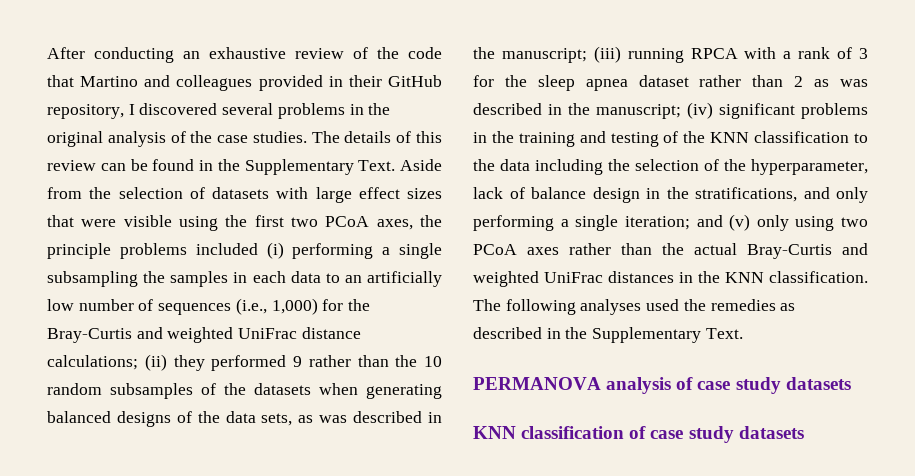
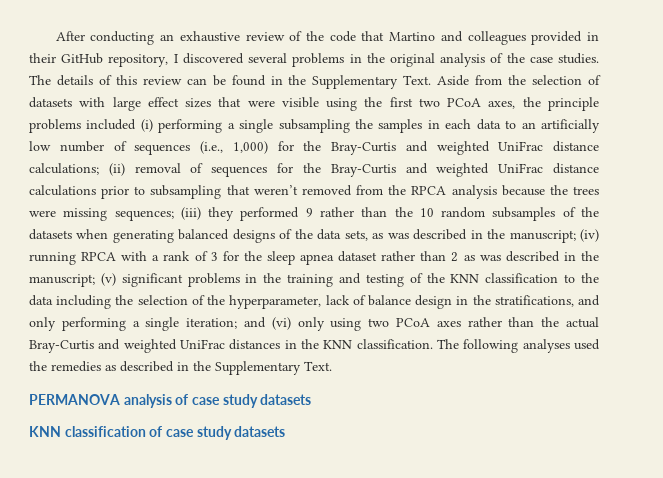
- (ii) they performed 9 rather than the 10 random subsamples of the datasets when generating balanced designs of the data sets, as was described in the manuscript;
+ (ii) removal of sequences for the Bray-Curtis and weighted UniFrac distance calculations prior to subsampling that weren’t removed from the RPCA analysis because the trees were missing sequences; (iii) they performed 9 rather than the 10 random subsamples of the datasets when generating balanced designs of the data sets, as was described in the manuscript;
- (iii) running RPCA with a rank of 3 for the sleep apnea dataset rather than 2 as was described in the manuscript;
+ (iv) running RPCA with a rank of 3 for the sleep apnea dataset rather than 2 as was described in the manuscript;
- (iv) significant problems in the training and testing of the KNN classification to the data including the selection of the hyperparameter, lack of balance design in the stratifications, and only performing a single iteration;
+ (v) significant problems in the training and testing of the KNN classification to the data including the selection of the hyperparameter, lack of balance design in the stratifications, and only performing a single iteration;
- and (v) only using two PCoA axes rather than the actual Bray-Curtis and weighted UniFrac distances in the KNN classification.
+ and (vi) only using two PCoA axes rather than the actual Bray-Curtis and weighted UniFrac distances in the KNN classification.

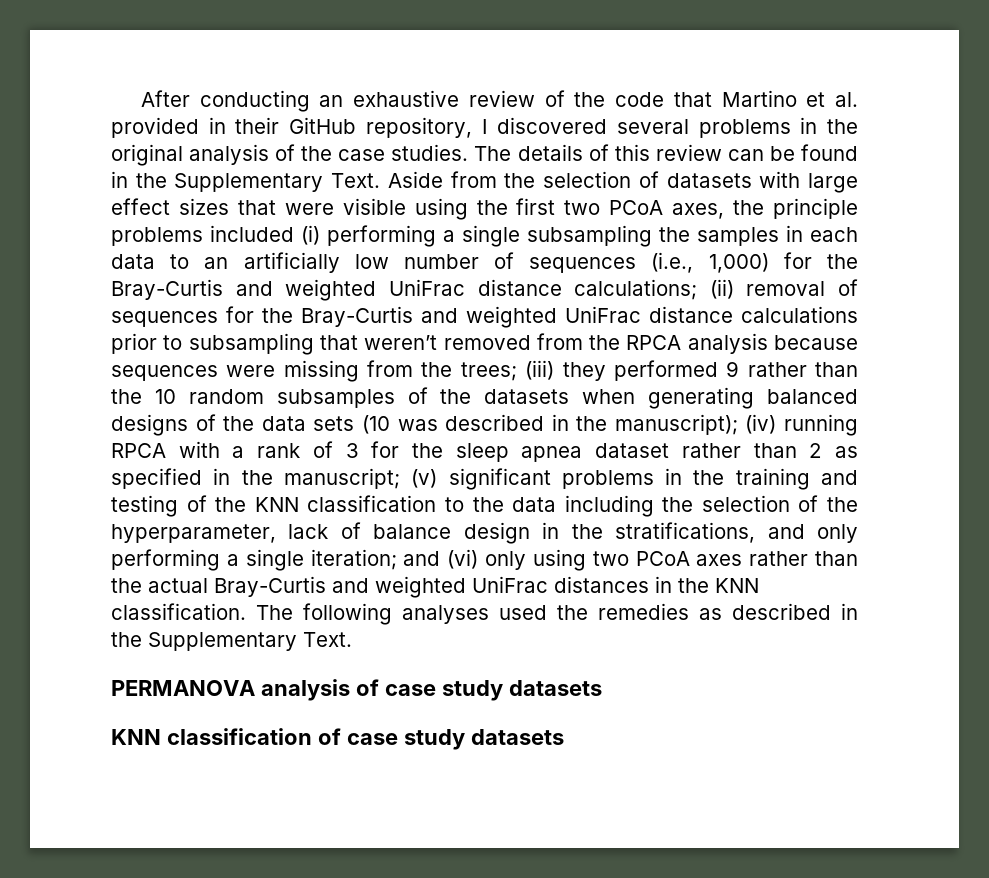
- After conducting an exhaustive review of the code that Martino and colleagues provided in their GitHub repository, I discovered several problems in the original analysis of the case studies.
+ After conducting an exhaustive review of the code that Martino et al. provided in their GitHub repository, I discovered several problems in the original analysis of the case studies.
- (ii) removal of sequences for the Bray-Curtis and weighted UniFrac distance calculations prior to subsampling that weren’t removed from the RPCA analysis because the trees were missing sequences;
+ (ii) removal of sequences for the Bray-Curtis and weighted UniFrac distance calculations prior to subsampling that weren’t removed from the RPCA analysis because sequences were missing from the trees;
- (iii) they performed 9 rather than the 10 random subsamples of the datasets when generating balanced designs of the data sets, as was described in the manuscript;
+ (iii) they performed 9 rather than the 10 random subsamples of the datasets when generating balanced designs of the data sets (10 was described in the manuscript);
- (iv) running RPCA with a rank of 3 for the sleep apnea dataset rather than 2 as was described in the manuscript;
+ (iv) running RPCA with a rank of 3 for the sleep apnea dataset rather than 2 as specified in the manuscript;

